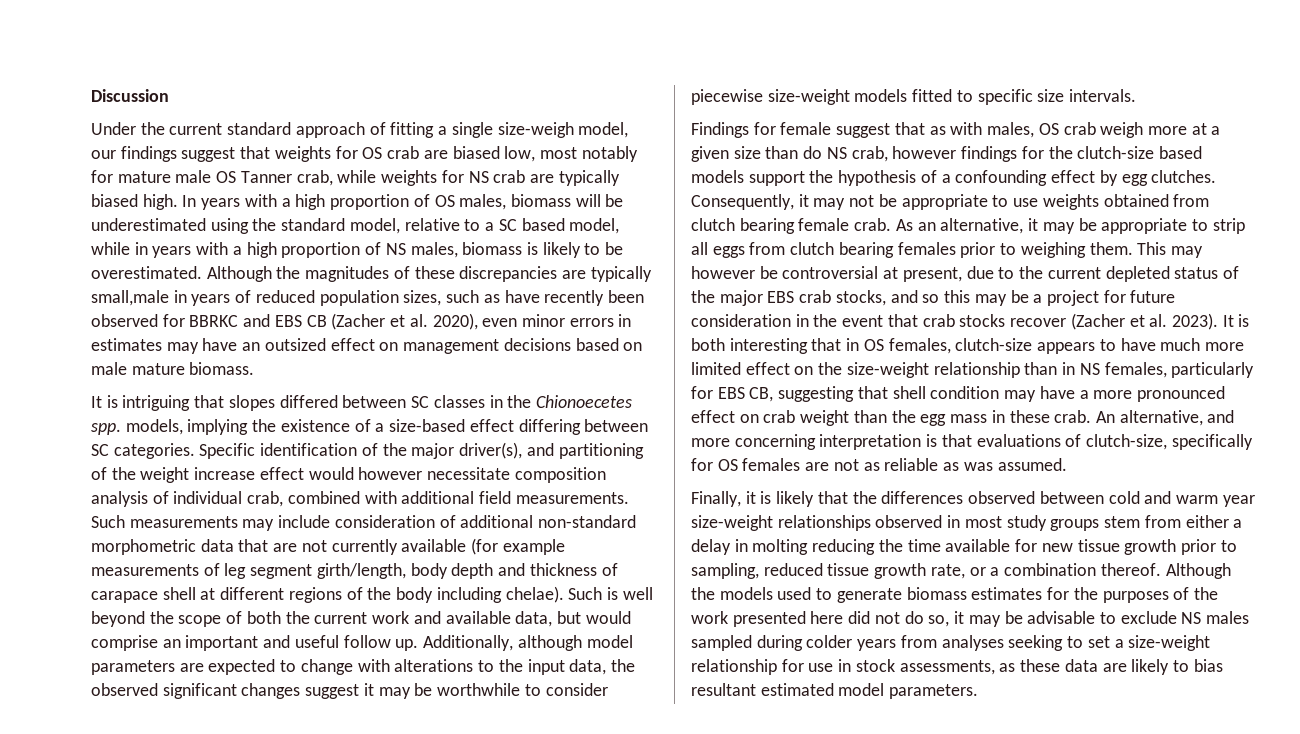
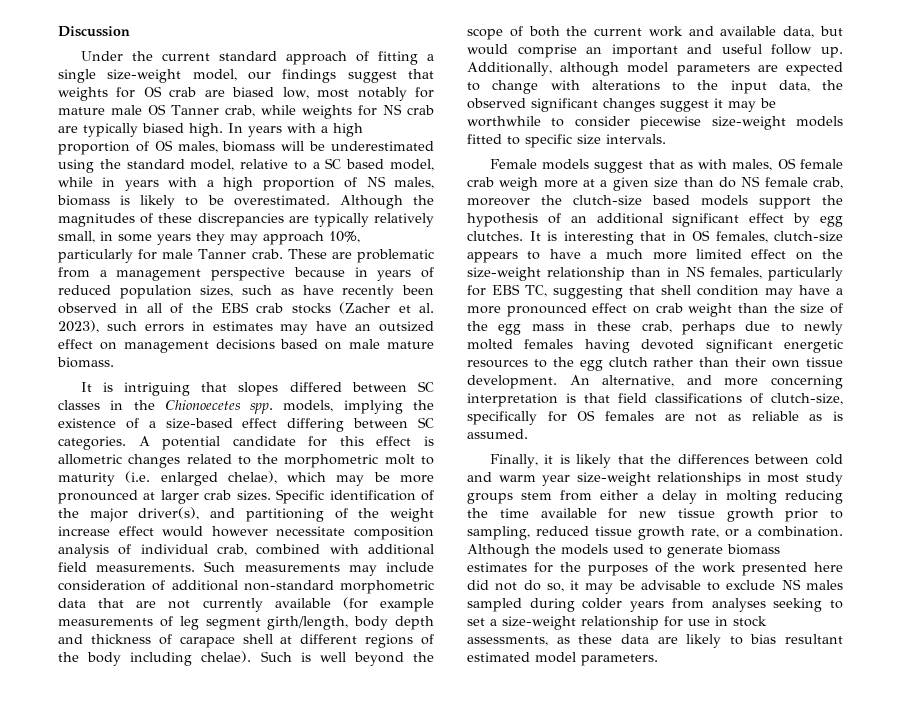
- Under the current standard approach of fitting a single size-weigh model, our findings suggest that weights for OS crab are biased low, most notably for mature male OS Tanner crab, while weights for NS crab are typically biased high.
+ Under the current standard approach of fitting a single size-weight model, our findings suggest that weights for OS crab are biased low, most notably for mature male OS Tanner crab, while weights for NS crab are typically biased high.
- Although the magnitudes of these discrepancies are typically small,male in years of reduced population sizes, such as have recently been observed for BBRKC and EBS CB (Zacher et al. 2020), even minor errors in estimates may have an outsized effect on management decisions based on male mature biomass.
+ Although the magnitudes of these discrepancies are typically relatively small, in some years they may approach 10%, particularly for male Tanner crab. These are problematic from a management perspective because in years of reduced population sizes, such as have recently been observed in all of the EBS crab stocks (Zacher et al. 2023), such errors in estimates may have an outsized effect on management decisions based on male mature biomass.
+ A potential candidate for this effect is allometric changes related to the morphometric molt to maturity (i.e. enlarged chelae), which may be more pronounced at larger crab sizes.
- Findings for female suggest that as with males, OS crab weigh more at a given size than do NS crab, however findings for the clutch-size based models support the hypothesis of a confounding effect by egg clutches.
+ Female models suggest that as with males, OS female crab weigh more at a given size than do NS female crab, moreover the clutch-size based models support the hypothesis of an additional significant effect by egg clutches.
- Consequently, it may not be appropriate to use weights obtained from clutch bearing female crab. As an alternative, it may be appropriate to strip all eggs from clutch bearing females prior to weighing them. This may however be controversial at present, due to the current depleted status of the major EBS crab stocks, and so this may be a project for future consideration in the event that crab stocks recover (Zacher et al. 2023). It is both interesting that in OS females, clutch-size appears to have much more limited effect on the size-weight relationship than in NS females, particularly for EBS CB, suggesting that shell condition may have a more pronounced effect on crab weight than the egg mass in these crab.
+ It is interesting that in OS females, clutch-size appears to have a much more limited effect on the size-weight relationship than in NS females, particularly for EBS TC, suggesting that shell condition may have a more pronounced effect on crab weight than the size of the egg mass in these crab, perhaps due to newly molted females having devoted significant energetic resources to the egg clutch rather than their own tissue development.
- An alternative, and more concerning interpretation is that evaluations of clutch-size, specifically for OS females are not as reliable as was assumed.
+ An alternative, and more concerning interpretation is that field classifications of clutch-size, specifically for OS females are not as reliable as is assumed.
- Finally, it is likely that the differences observed between cold and warm year size-weight relationships observed in most study groups stem from either a delay in molting reducing the time available for new tissue growth prior to sampling, reduced tissue growth rate, or a combination thereof.
+ Finally, it is likely that the differences between cold and warm year size-weight relationships in most study groups stem from either a delay in molting reducing the time available for new tissue growth prior to sampling, reduced tissue growth rate, or a combination.

